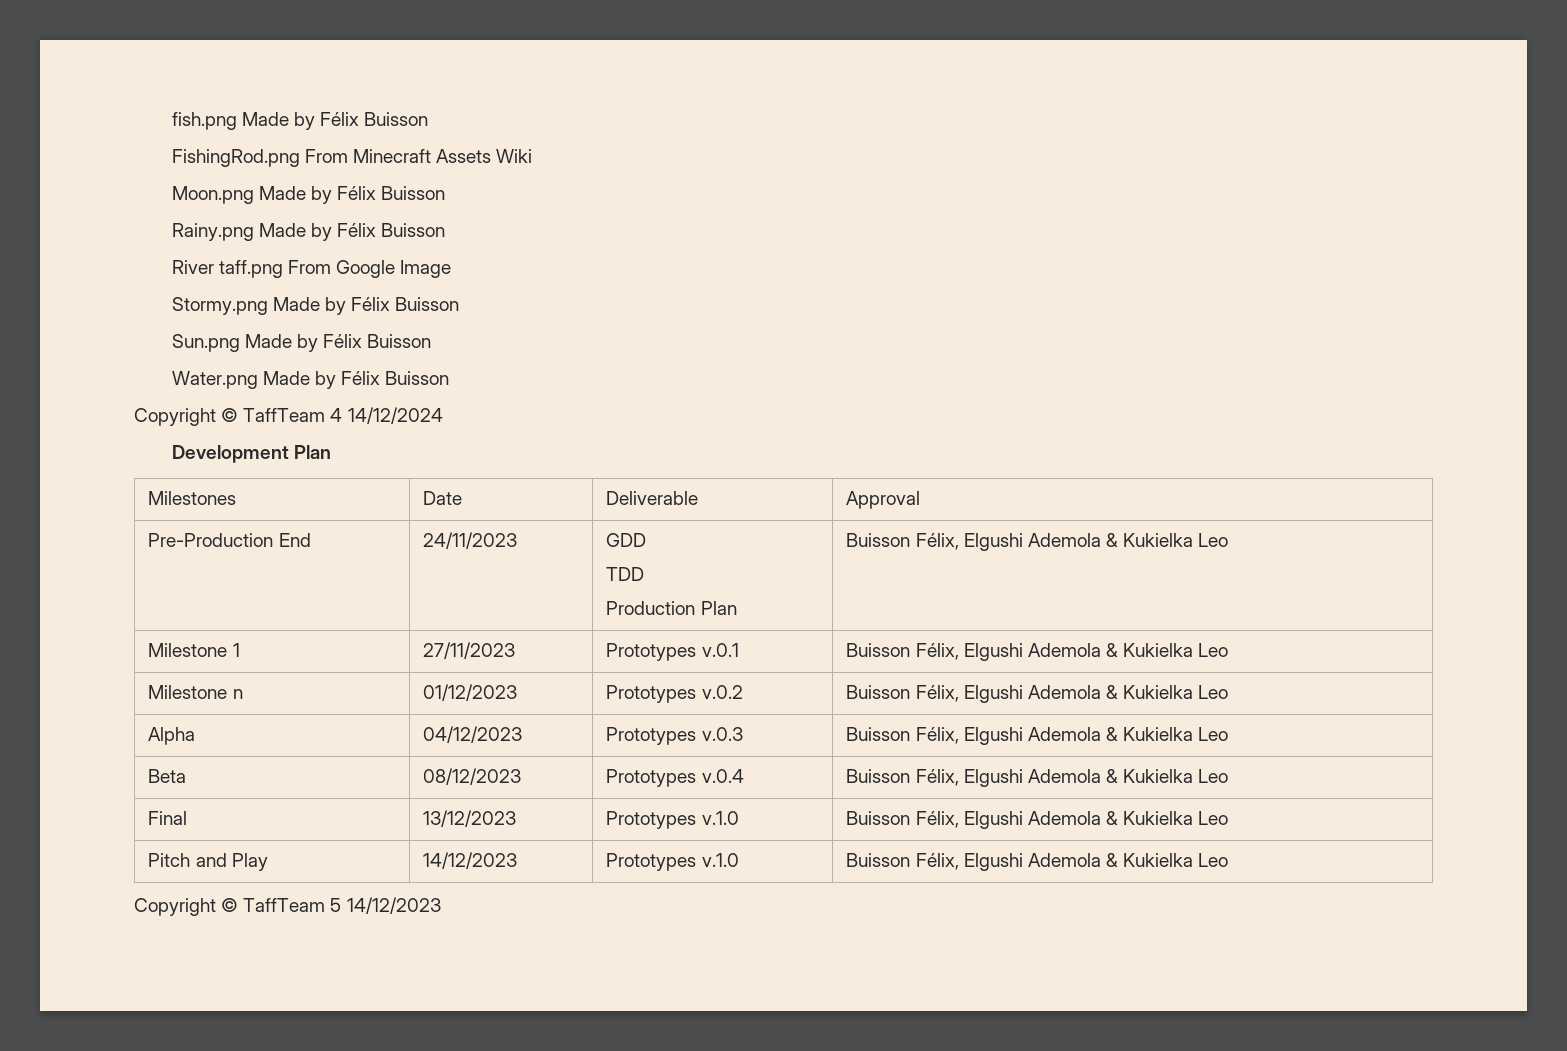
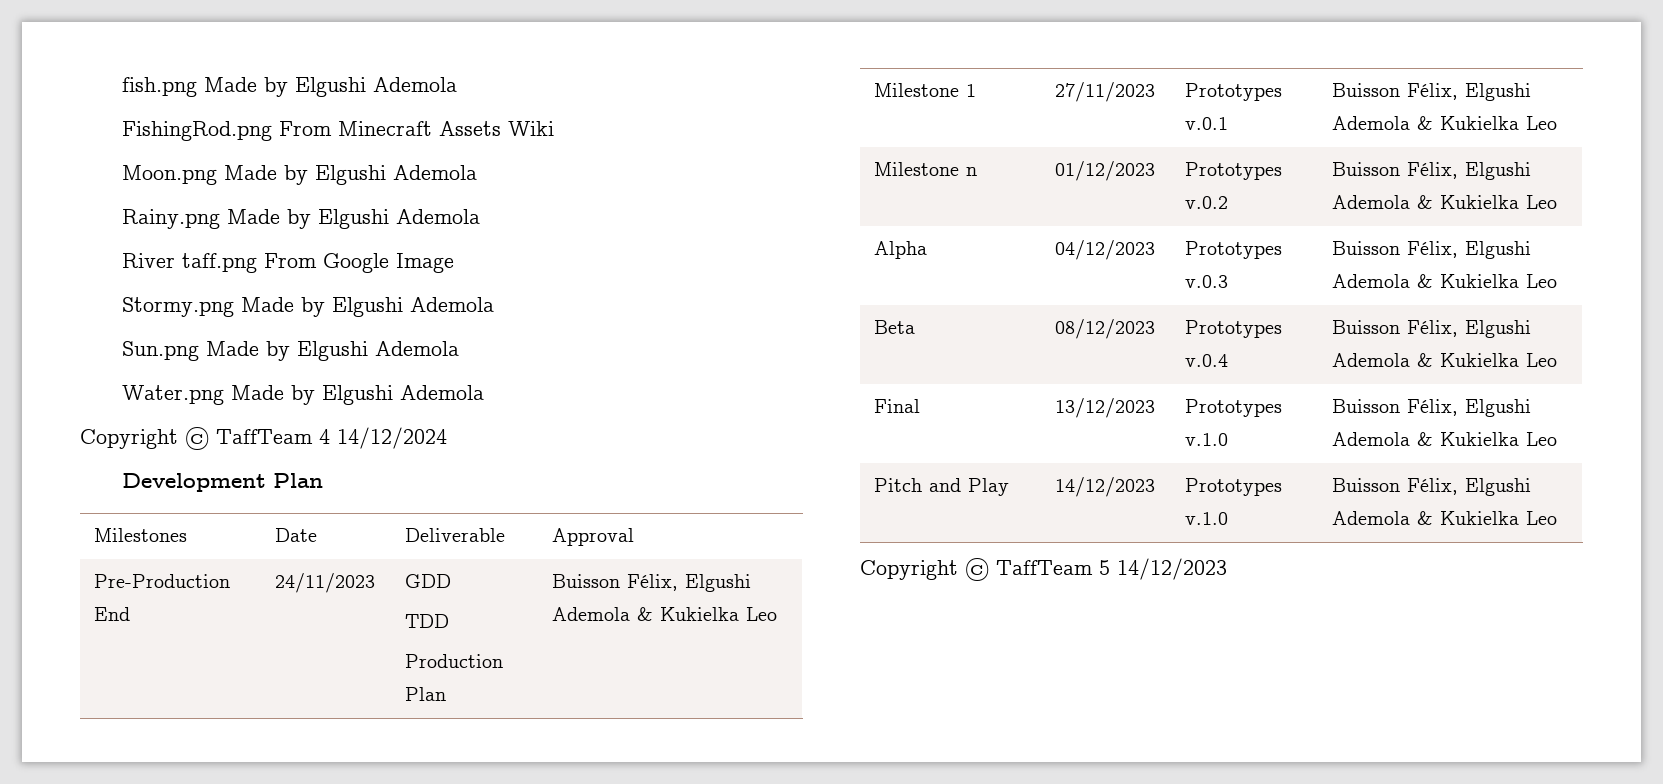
- fish.png Made by Félix Buisson
+ fish.png Made by Elgushi Ademola
- Moon.png Made by Félix Buisson
+ Moon.png Made by Elgushi Ademola
- Rainy.png Made by Félix Buisson
+ Rainy.png Made by Elgushi Ademola
- Stormy.png Made by Félix Buisson
+ Stormy.png Made by Elgushi Ademola
- Sun.png Made by Félix Buisson
+ Sun.png Made by Elgushi Ademola
- Water.png Made by Félix Buisson
+ Water.png Made by Elgushi Ademola

